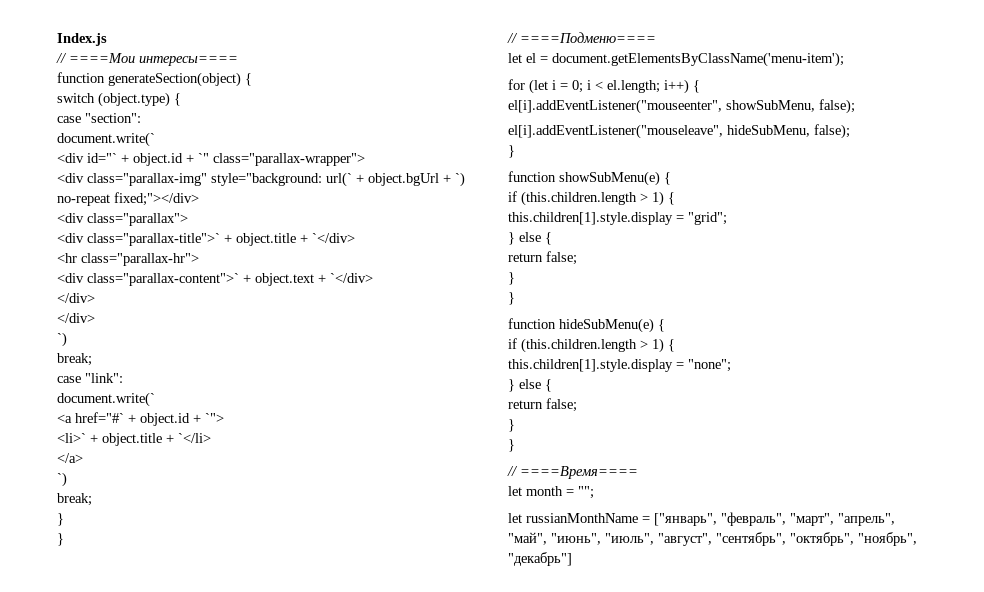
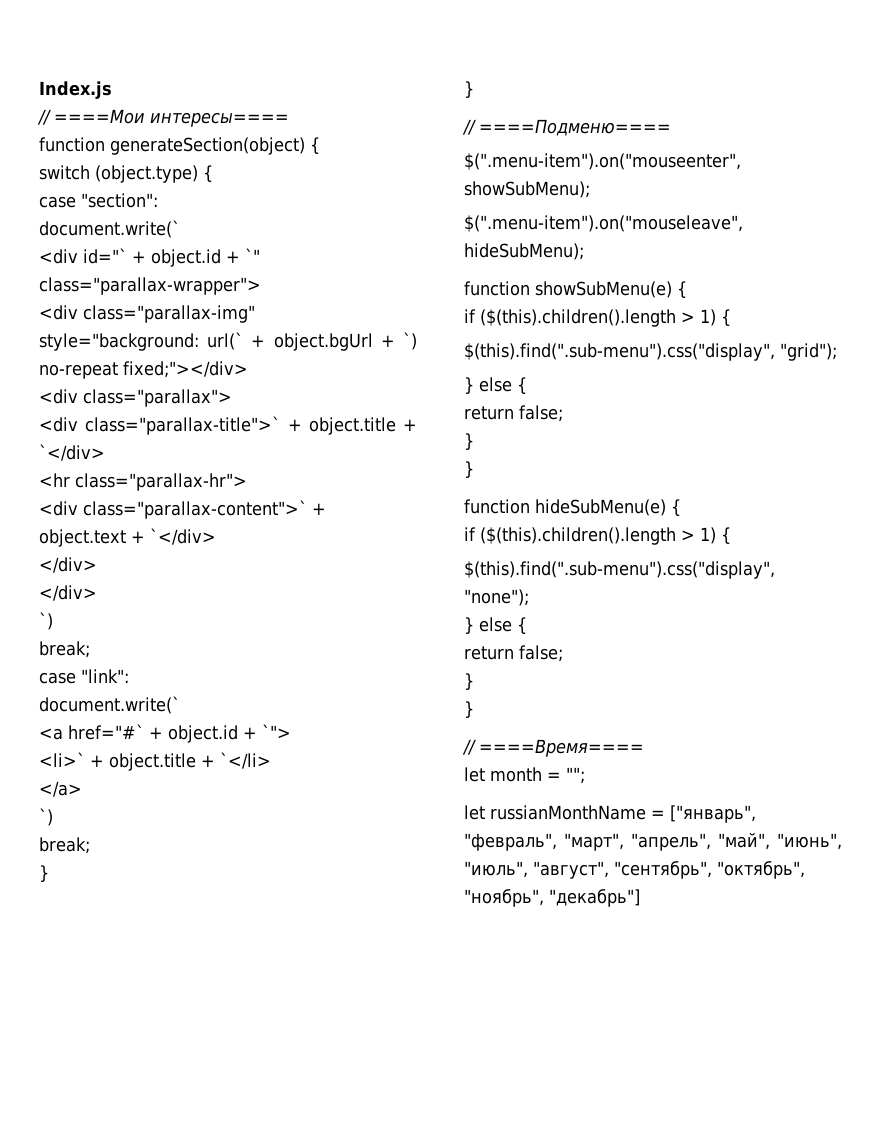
- let el = document.getElementsByClassName('menu-item');
- for (let i = 0; i < el.length; i++) {
- el[i].addEventListener("mouseenter", showSubMenu, false);
- el[i].addEventListener("mouseleave", hideSubMenu, false);
- }
+ $(".menu-item").on("mouseenter", showSubMenu);
+ $(".menu-item").on("mouseleave", hideSubMenu);
  function showSubMenu(e) {
- if (this.children.length > 1) {
- this.children[1].style.display = "grid";
+ if ($(this).children().length > 1) {
+ $(this).find(".sub-menu").css("display", "grid");
  function hideSubMenu(e) {
- if (this.children.length > 1) {
- this.children[1].style.display = "none";
+ if ($(this).children().length > 1) {
+ $(this).find(".sub-menu").css("display", "none");

